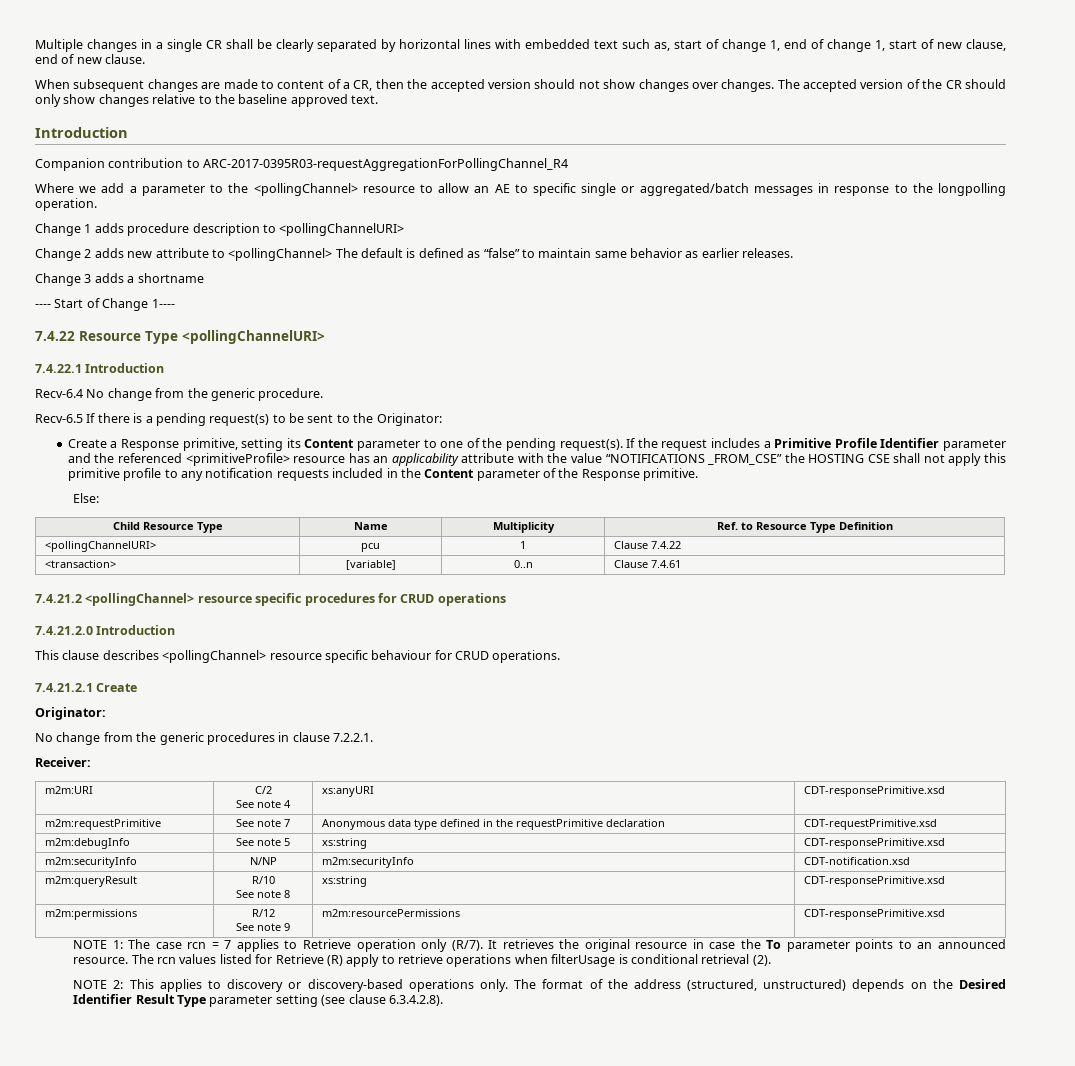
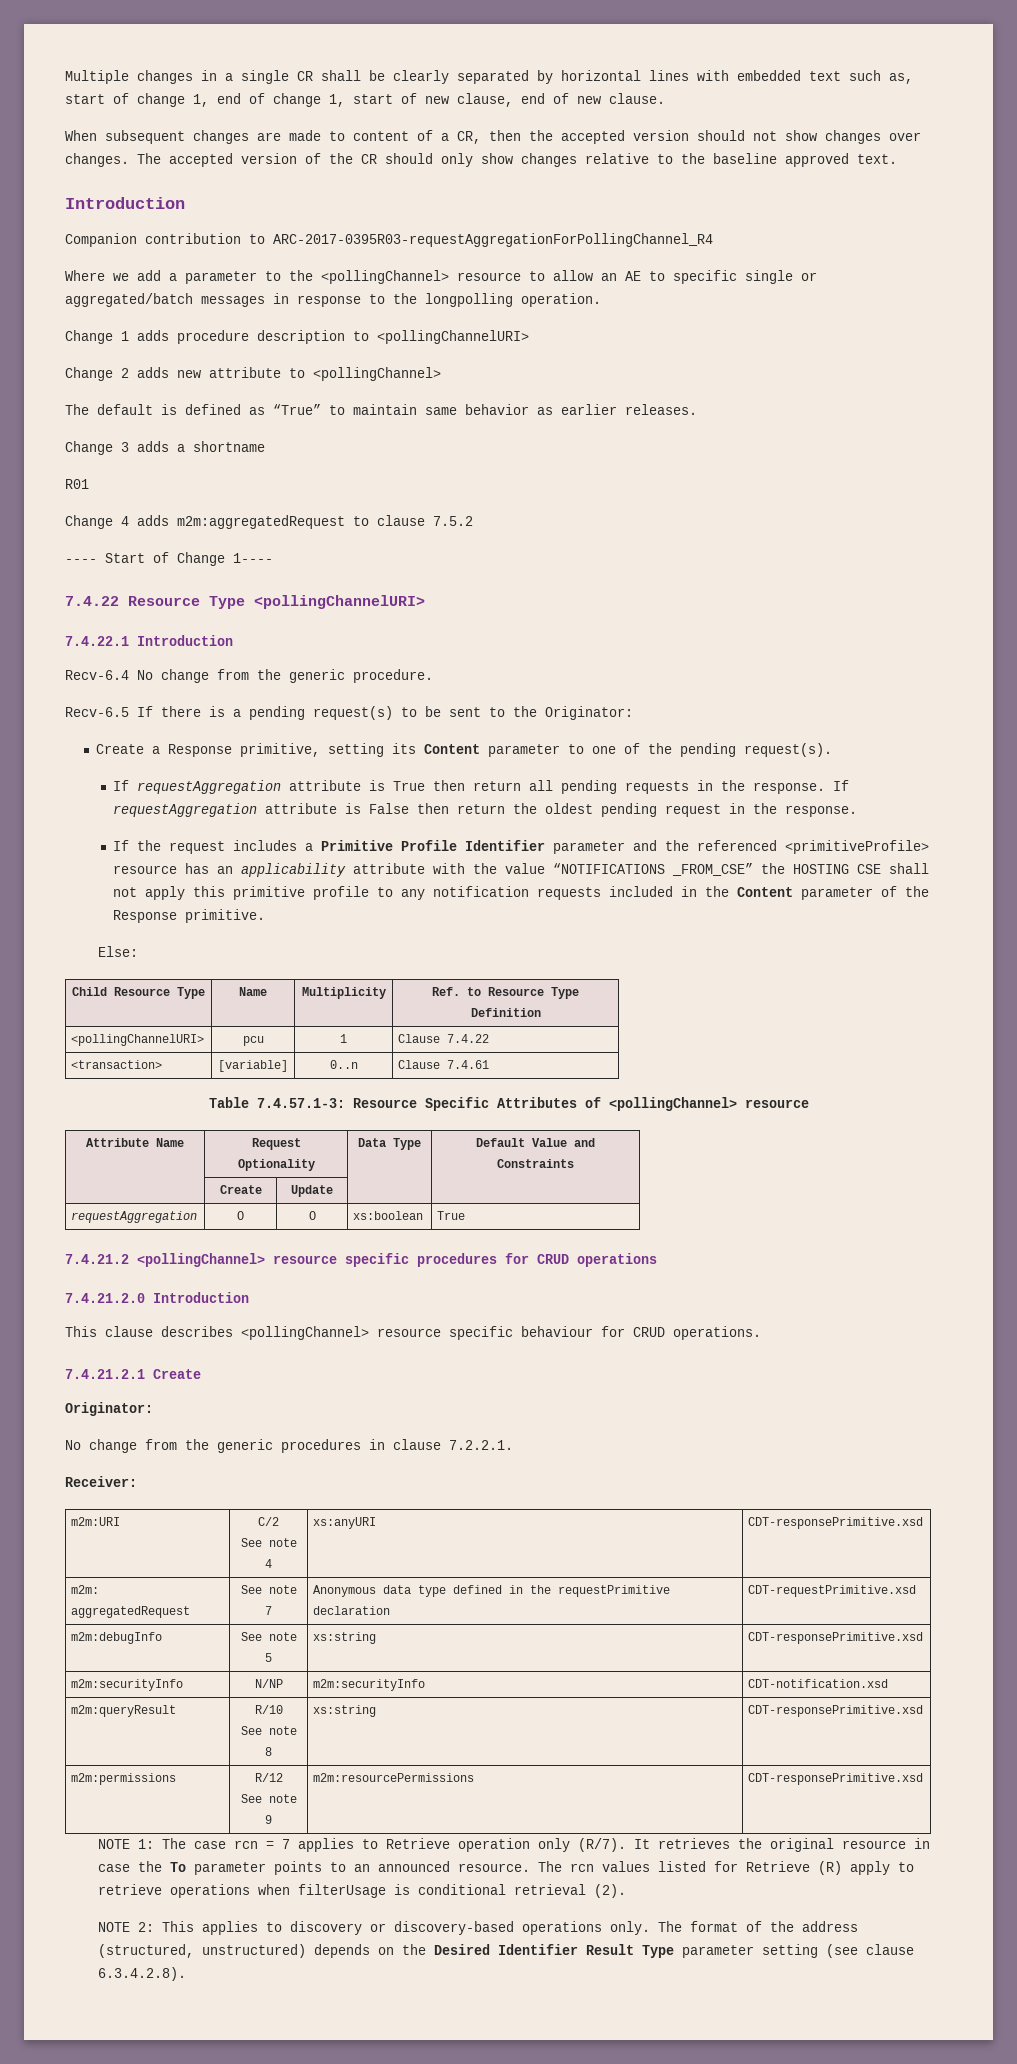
- Change 2 adds new attribute to <pollingChannel> The default is defined as “false” to maintain same behavior as earlier releases.
+ Change 2 adds new attribute to <pollingChannel>
+ The default is defined as “True” to maintain same behavior as earlier releases.
+ R01
+ Change 4 adds m2m:aggregatedRequest to clause 7.5.2
- Create a Response primitive, setting its Content parameter to one of the pending request(s). If the request includes a Primitive Profile Identifier parameter and the referenced <primitiveProfile> resource has an applicability attribute with the value “NOTIFICATIONS _FROM_CSE” the HOSTING CSE shall not apply this primitive profile to any notification requests included in the Content parameter of the Response primitive.
+ Create a Response primitive, setting its Content parameter to one of the pending request(s).
+ If requestAggregation attribute is True then return all pending requests in the response. If requestAggregation attribute is False then return the oldest pending request in the response.
+ If the request includes a Primitive Profile Identifier parameter and the referenced <primitiveProfile> resource has an applicability attribute with the value “NOTIFICATIONS _FROM_CSE” the HOSTING CSE shall not apply this primitive profile to any notification requests included in the Content parameter of the Response primitive.
+ Table 7.4.57.1-3: Resource Specific Attributes of <pollingChannel> resource
+ Attribute Name | Request Optionality | Data Type | Default Value and Constraints
+ | Create | Update | |
+ requestAggregation | O | O | xs:boolean | True
- m2m:requestPrimitive | See note 7 | Anonymous data type defined in the requestPrimitive declaration | CDT-requestPrimitive.xsd
+ m2m: aggregatedRequest | See note 7 | Anonymous data type defined in the requestPrimitive declaration | CDT-requestPrimitive.xsd

